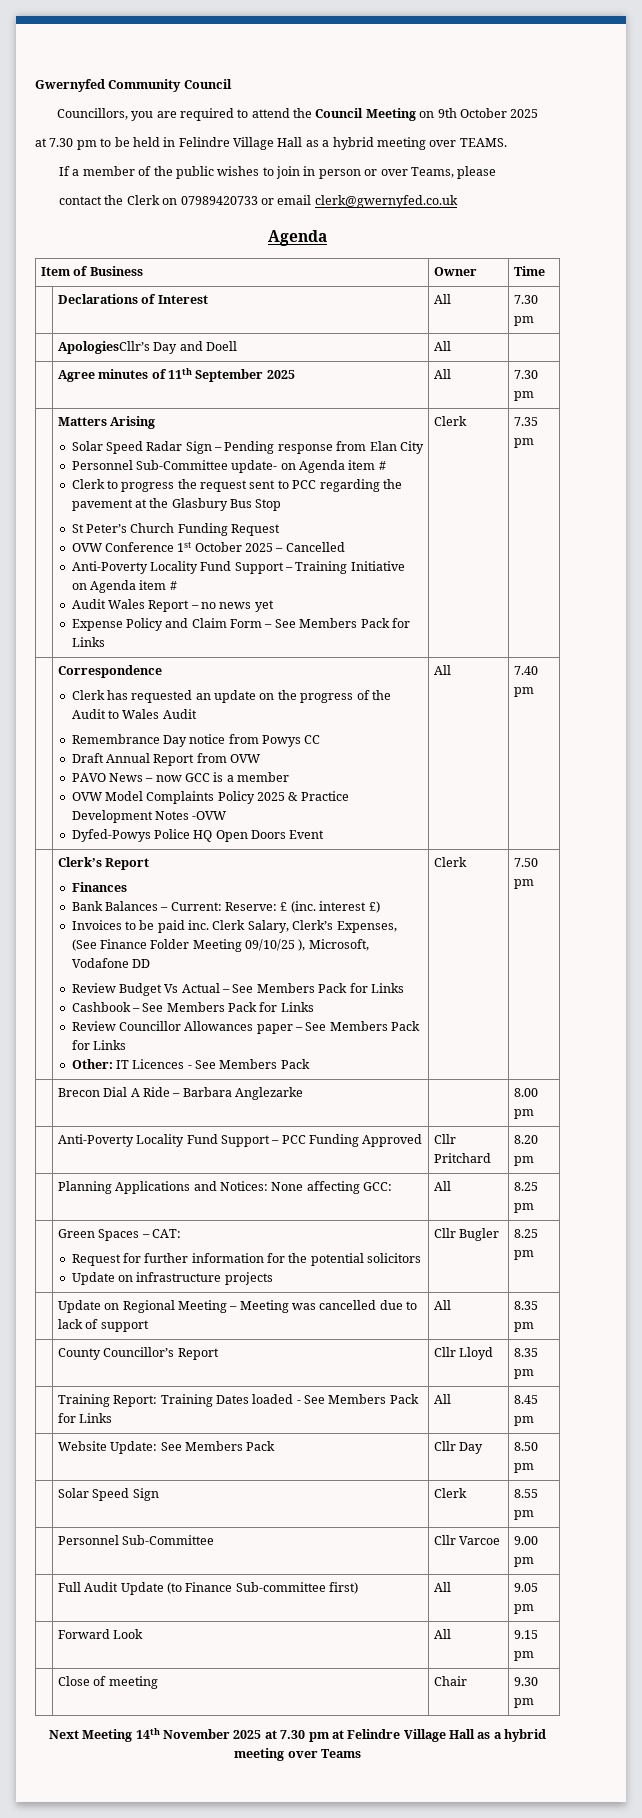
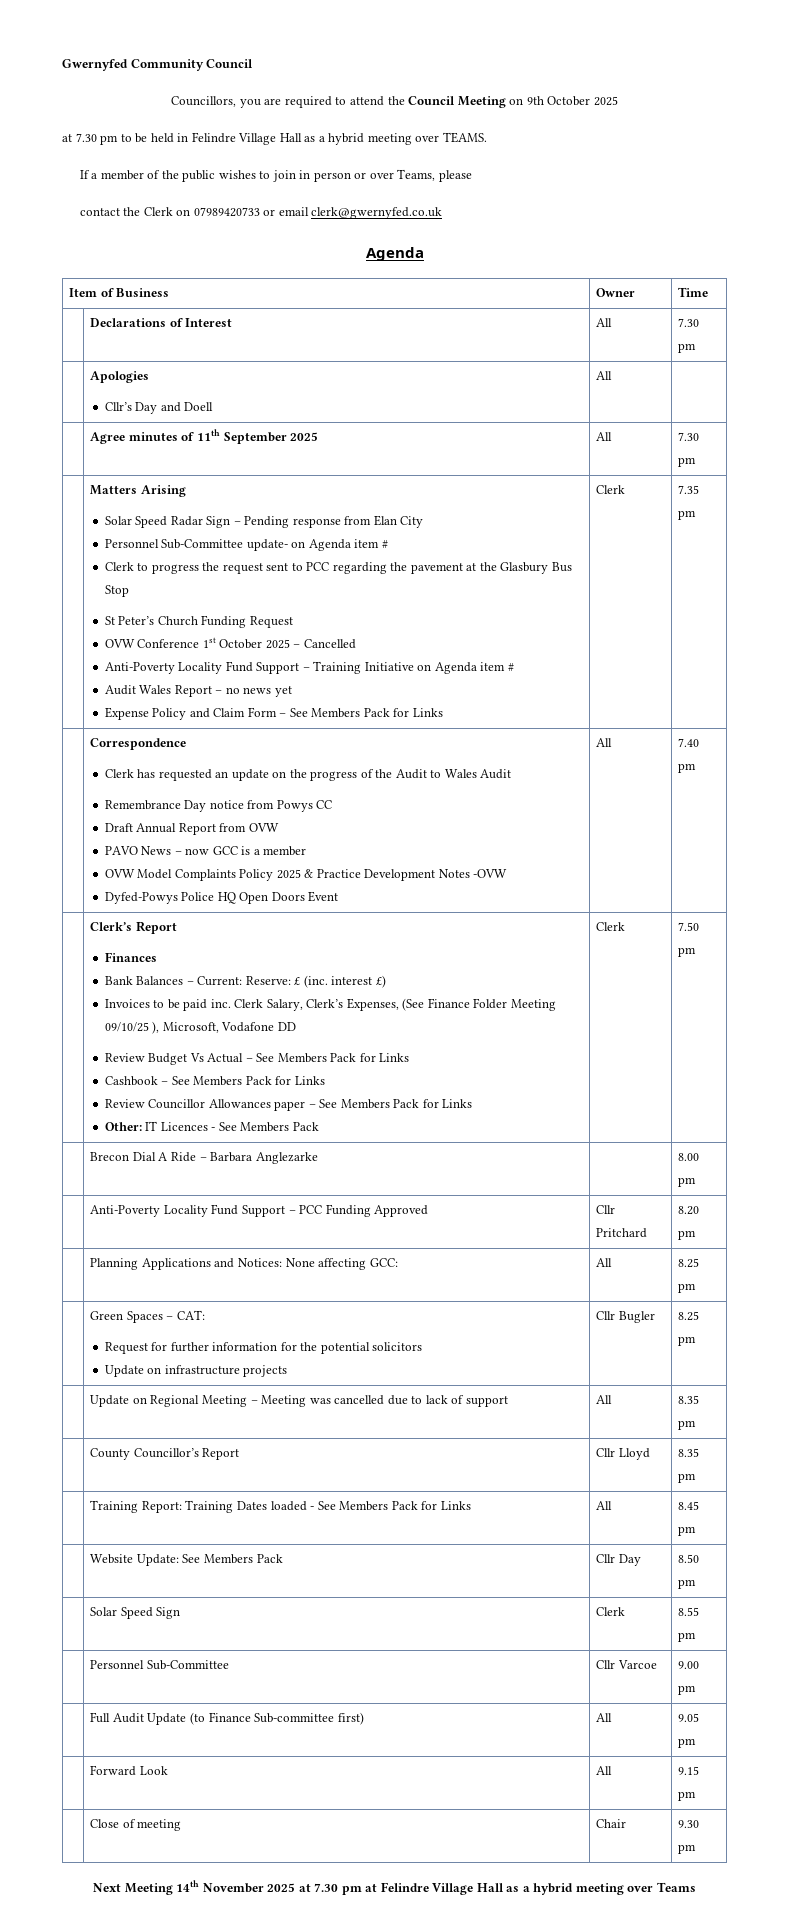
- | ApologiesCllr’s Day and Doell | All |
+ | Apologies
+ Cllr’s Day and Doell | All |

